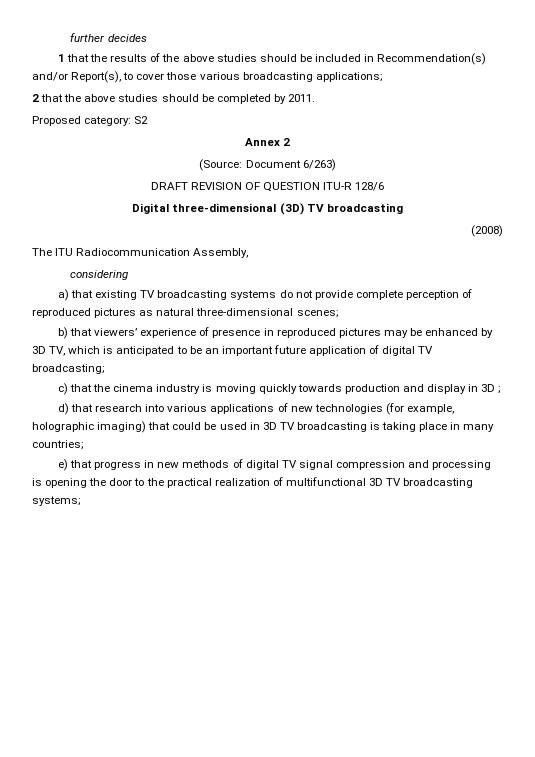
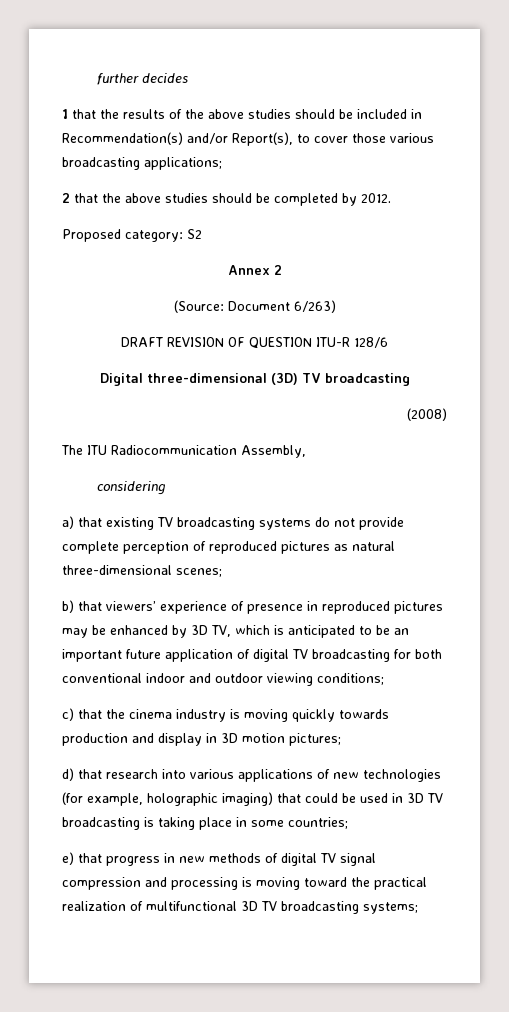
- 2 that the above studies should be completed by 2011.
+ 2 that the above studies should be completed by 2012.
- b) that viewers’ experience of presence in reproduced pictures may be enhanced by 3D TV, which is anticipated to be an important future application of digital TV broadcasting;
+ b) that viewers’ experience of presence in reproduced pictures may be enhanced by 3D TV, which is anticipated to be an important future application of digital TV broadcasting for both conventional indoor and outdoor viewing conditions;
- c) that the cinema industry is moving quickly towards production and display in 3D ;
+ c) that the cinema industry is moving quickly towards production and display in 3D motion pictures;
- d) that research into various applications of new technologies (for example, holographic imaging) that could be used in 3D TV broadcasting is taking place in many countries;
+ d) that research into various applications of new technologies (for example, holographic imaging) that could be used in 3D TV broadcasting is taking place in some countries;
- e) that progress in new methods of digital TV signal compression and processing is opening the door to the practical realization of multifunctional 3D TV broadcasting systems;
+ e) that progress in new methods of digital TV signal compression and processing is moving toward the practical realization of multifunctional 3D TV broadcasting systems;

